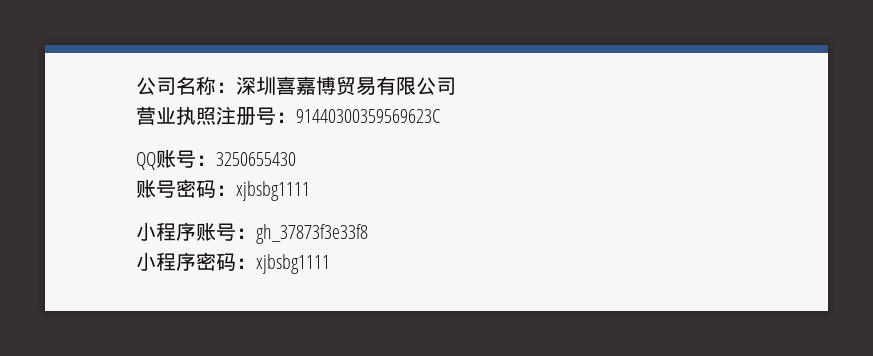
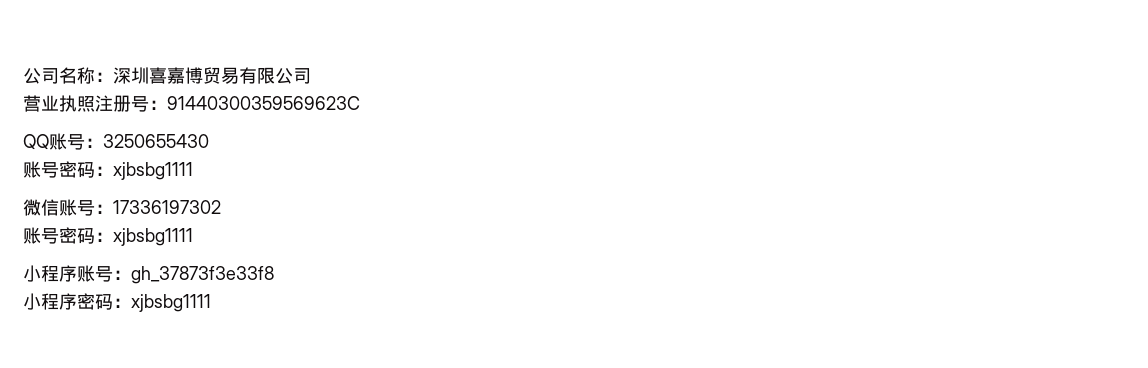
+ 微信账号：17336197302
+ 账号密码：xjbsbg1111

